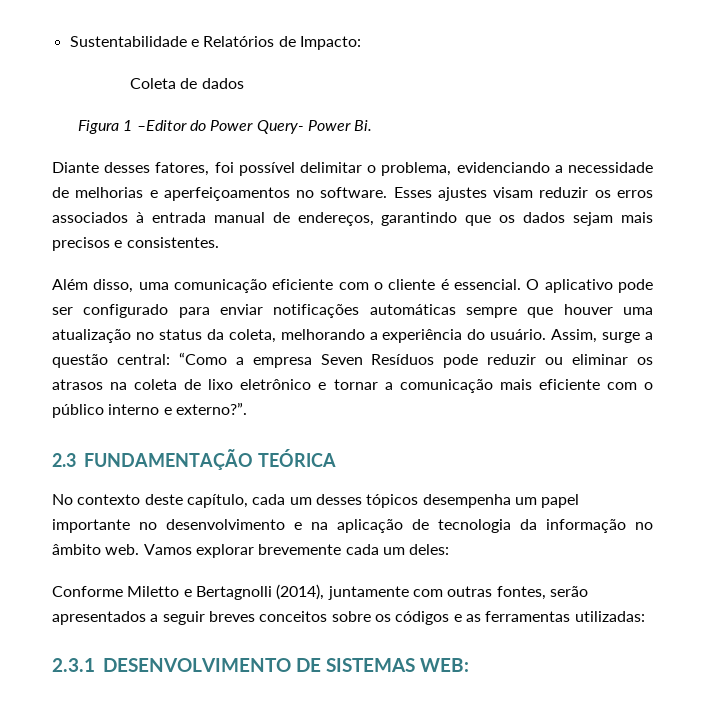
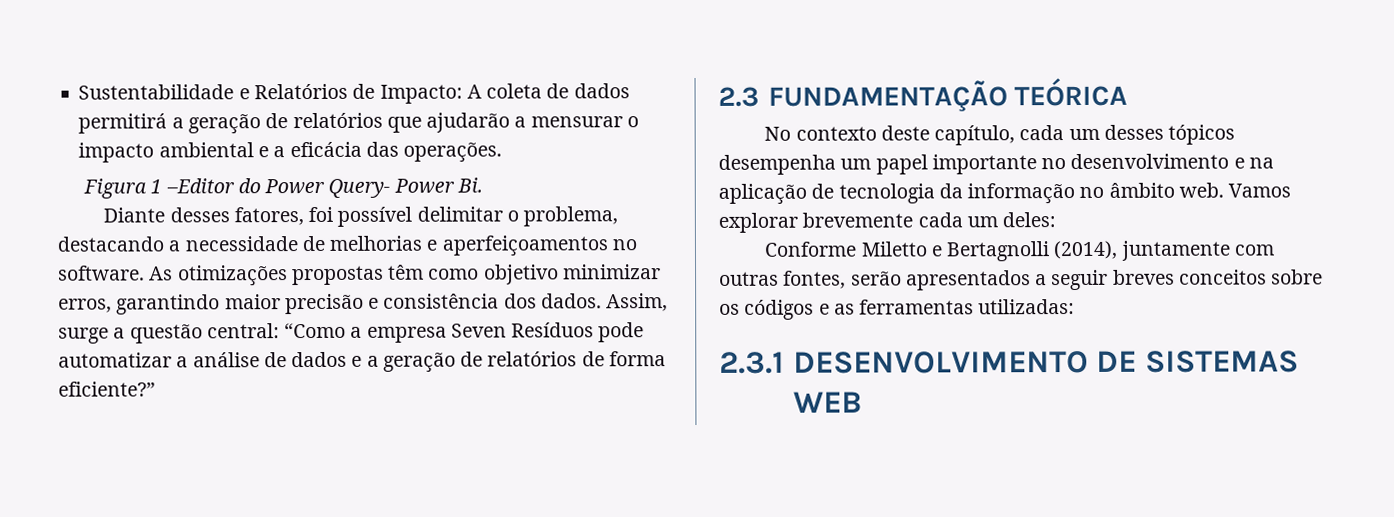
- Sustentabilidade e Relatórios de Impacto:
- Coleta de dados
+ Sustentabilidade e Relatórios de Impacto: A coleta de dados permitirá a geração de relatórios que ajudarão a mensurar o impacto ambiental e a eficácia das operações.
- Diante desses fatores, foi possível delimitar o problema, evidenciando a necessidade de melhorias e aperfeiçoamentos no software.
+ Diante desses fatores, foi possível delimitar o problema, destacando a necessidade de melhorias e aperfeiçoamentos no software.
- Esses ajustes visam reduzir os erros associados à entrada manual de endereços, garantindo que os dados sejam mais precisos e consistentes.
- Além disso, uma comunicação eficiente com o cliente é essencial. O aplicativo pode ser configurado para enviar notificações automáticas sempre que houver uma atualização no status da coleta, melhorando a experiência do usuário.
+ As otimizações propostas têm como objetivo minimizar erros, garantindo maior precisão e consistência dos dados.
- Assim, surge a questão central: “Como a empresa Seven Resíduos pode reduzir ou eliminar os atrasos na coleta de lixo eletrônico e tornar a comunicação mais eficiente com o público interno e externo?”.
+ Assim, surge a questão central: “Como a empresa Seven Resíduos pode automatizar a análise de dados e a geração de relatórios de forma eficiente?”
- 2.3.1 DESENVOLVIMENTO DE SISTEMAS WEB:
+ 2.3.1 DESENVOLVIMENTO DE SISTEMAS WEB

